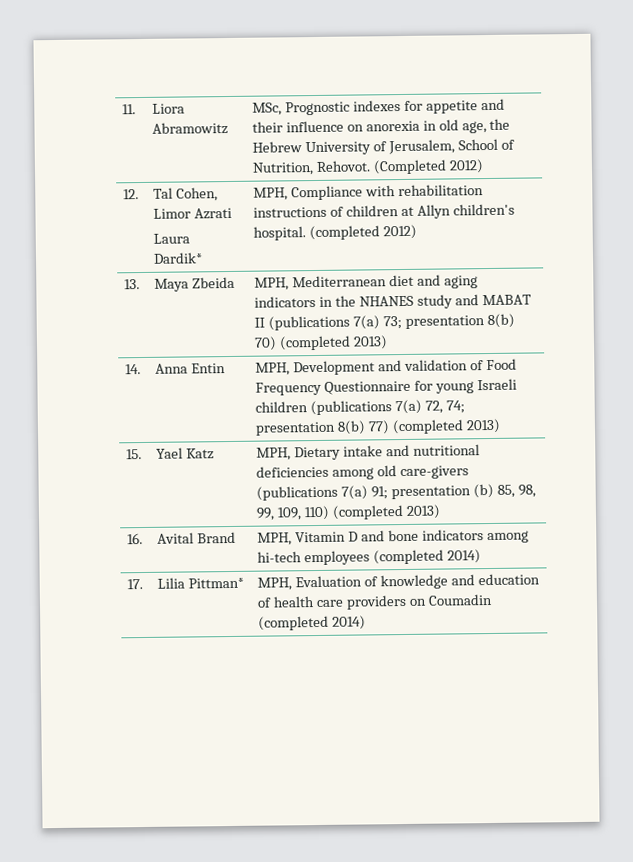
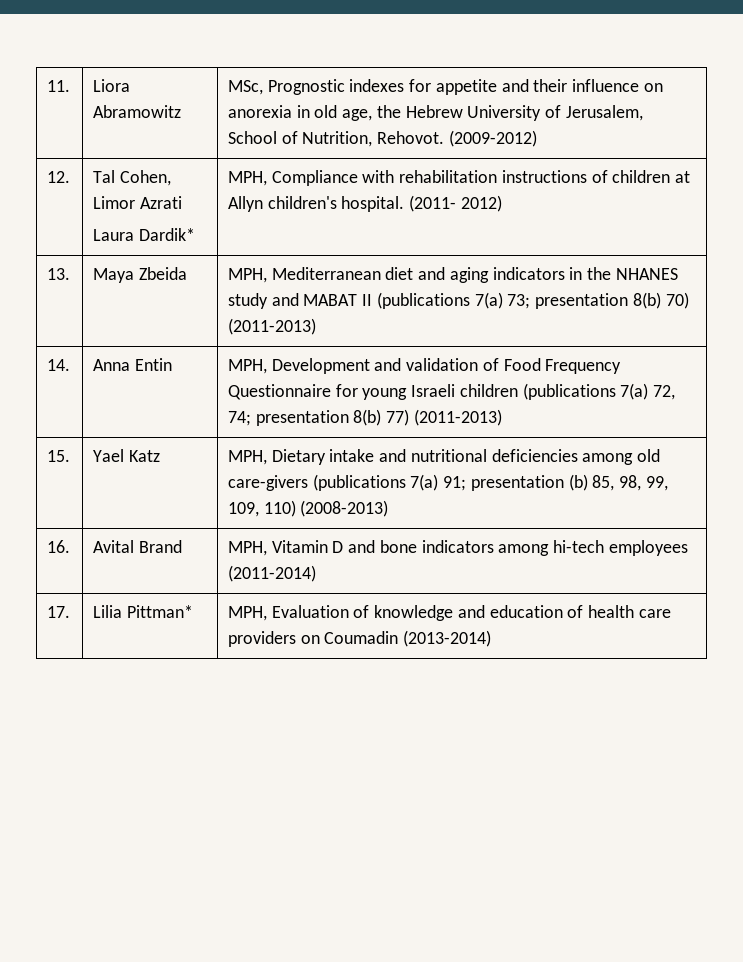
- 11. | Liora Abramowitz | MSc, Prognostic indexes for appetite and their influence on anorexia in old age, the Hebrew University of Jerusalem, School of Nutrition, Rehovot. (Completed 2012)
+ 11. | Liora Abramowitz | MSc, Prognostic indexes for appetite and their influence on anorexia in old age, the Hebrew University of Jerusalem, School of Nutrition, Rehovot. (2009-2012)
  12. | Tal Cohen, Limor Azrati
- Laura Dardik* | MPH, Compliance with rehabilitation instructions of children at Allyn children's hospital. (completed 2012)
+ Laura Dardik* | MPH, Compliance with rehabilitation instructions of children at Allyn children's hospital. (2011- 2012)
- 13. | Maya Zbeida | MPH, Mediterranean diet and aging indicators in the NHANES study and MABAT II (publications 7(a) 73; presentation 8(b) 70) (completed 2013)
+ 13. | Maya Zbeida | MPH, Mediterranean diet and aging indicators in the NHANES study and MABAT II (publications 7(a) 73; presentation 8(b) 70) (2011-2013)
- 14. | Anna Entin | MPH, Development and validation of Food Frequency Questionnaire for young Israeli children (publications 7(a) 72, 74; presentation 8(b) 77) (completed 2013)
+ 14. | Anna Entin | MPH, Development and validation of Food Frequency Questionnaire for young Israeli children (publications 7(a) 72, 74; presentation 8(b) 77) (2011-2013)
- 15. | Yael Katz | MPH, Dietary intake and nutritional deficiencies among old care-givers (publications 7(a) 91; presentation (b) 85, 98, 99, 109, 110) (completed 2013)
+ 15. | Yael Katz | MPH, Dietary intake and nutritional deficiencies among old care-givers (publications 7(a) 91; presentation (b) 85, 98, 99, 109, 110) (2008-2013)
- 16. | Avital Brand | MPH, Vitamin D and bone indicators among hi-tech employees (completed 2014)
+ 16. | Avital Brand | MPH, Vitamin D and bone indicators among hi-tech employees (2011-2014)
- 17. | Lilia Pittman* | MPH, Evaluation of knowledge and education of health care providers on Coumadin (completed 2014)
+ 17. | Lilia Pittman* | MPH, Evaluation of knowledge and education of health care providers on Coumadin (2013-2014)

